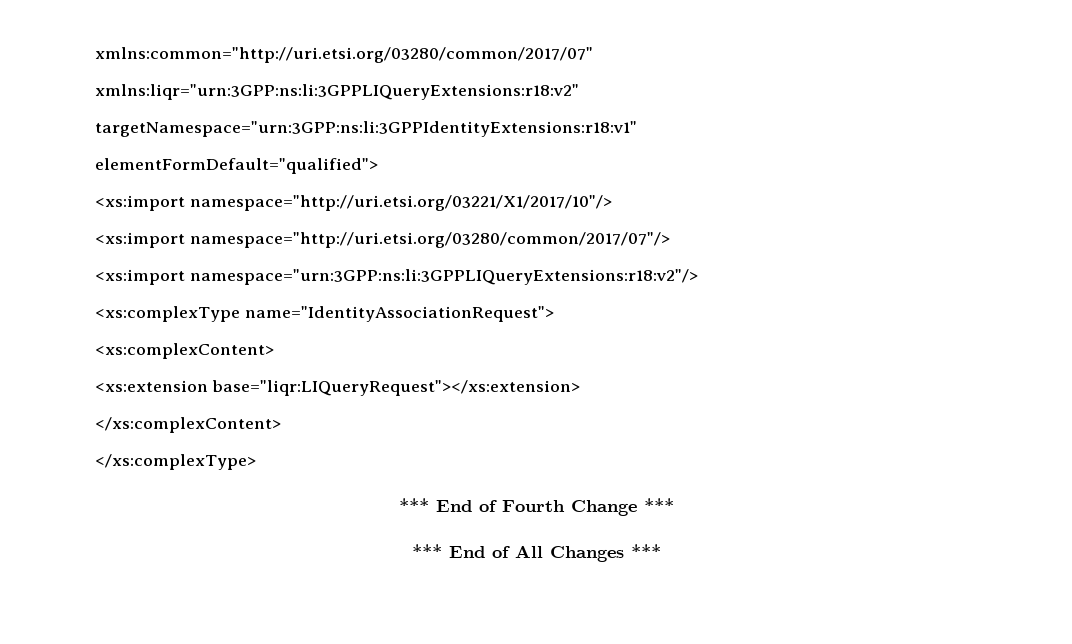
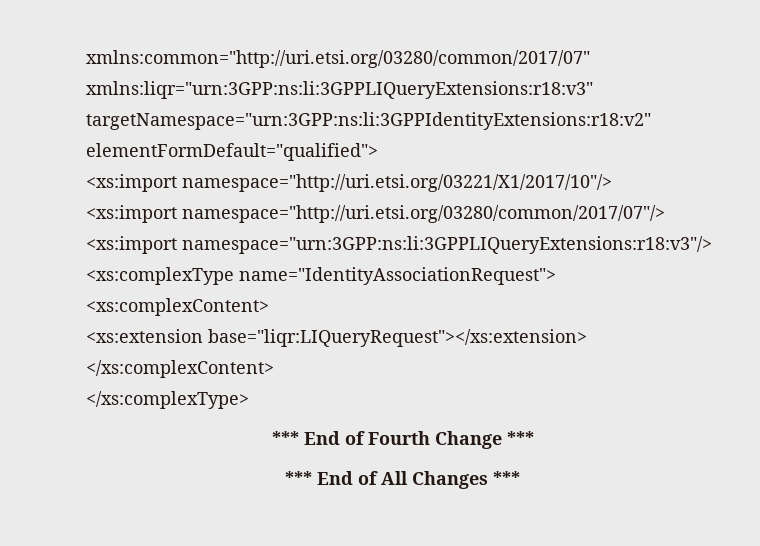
- xmlns:liqr="urn:3GPP:ns:li:3GPPLIQueryExtensions:r18:v2"
- targetNamespace="urn:3GPP:ns:li:3GPPIdentityExtensions:r18:v1"
+ xmlns:liqr="urn:3GPP:ns:li:3GPPLIQueryExtensions:r18:v3"
+ targetNamespace="urn:3GPP:ns:li:3GPPIdentityExtensions:r18:v2"
- <xs:import namespace="urn:3GPP:ns:li:3GPPLIQueryExtensions:r18:v2"/>
+ <xs:import namespace="urn:3GPP:ns:li:3GPPLIQueryExtensions:r18:v3"/>

